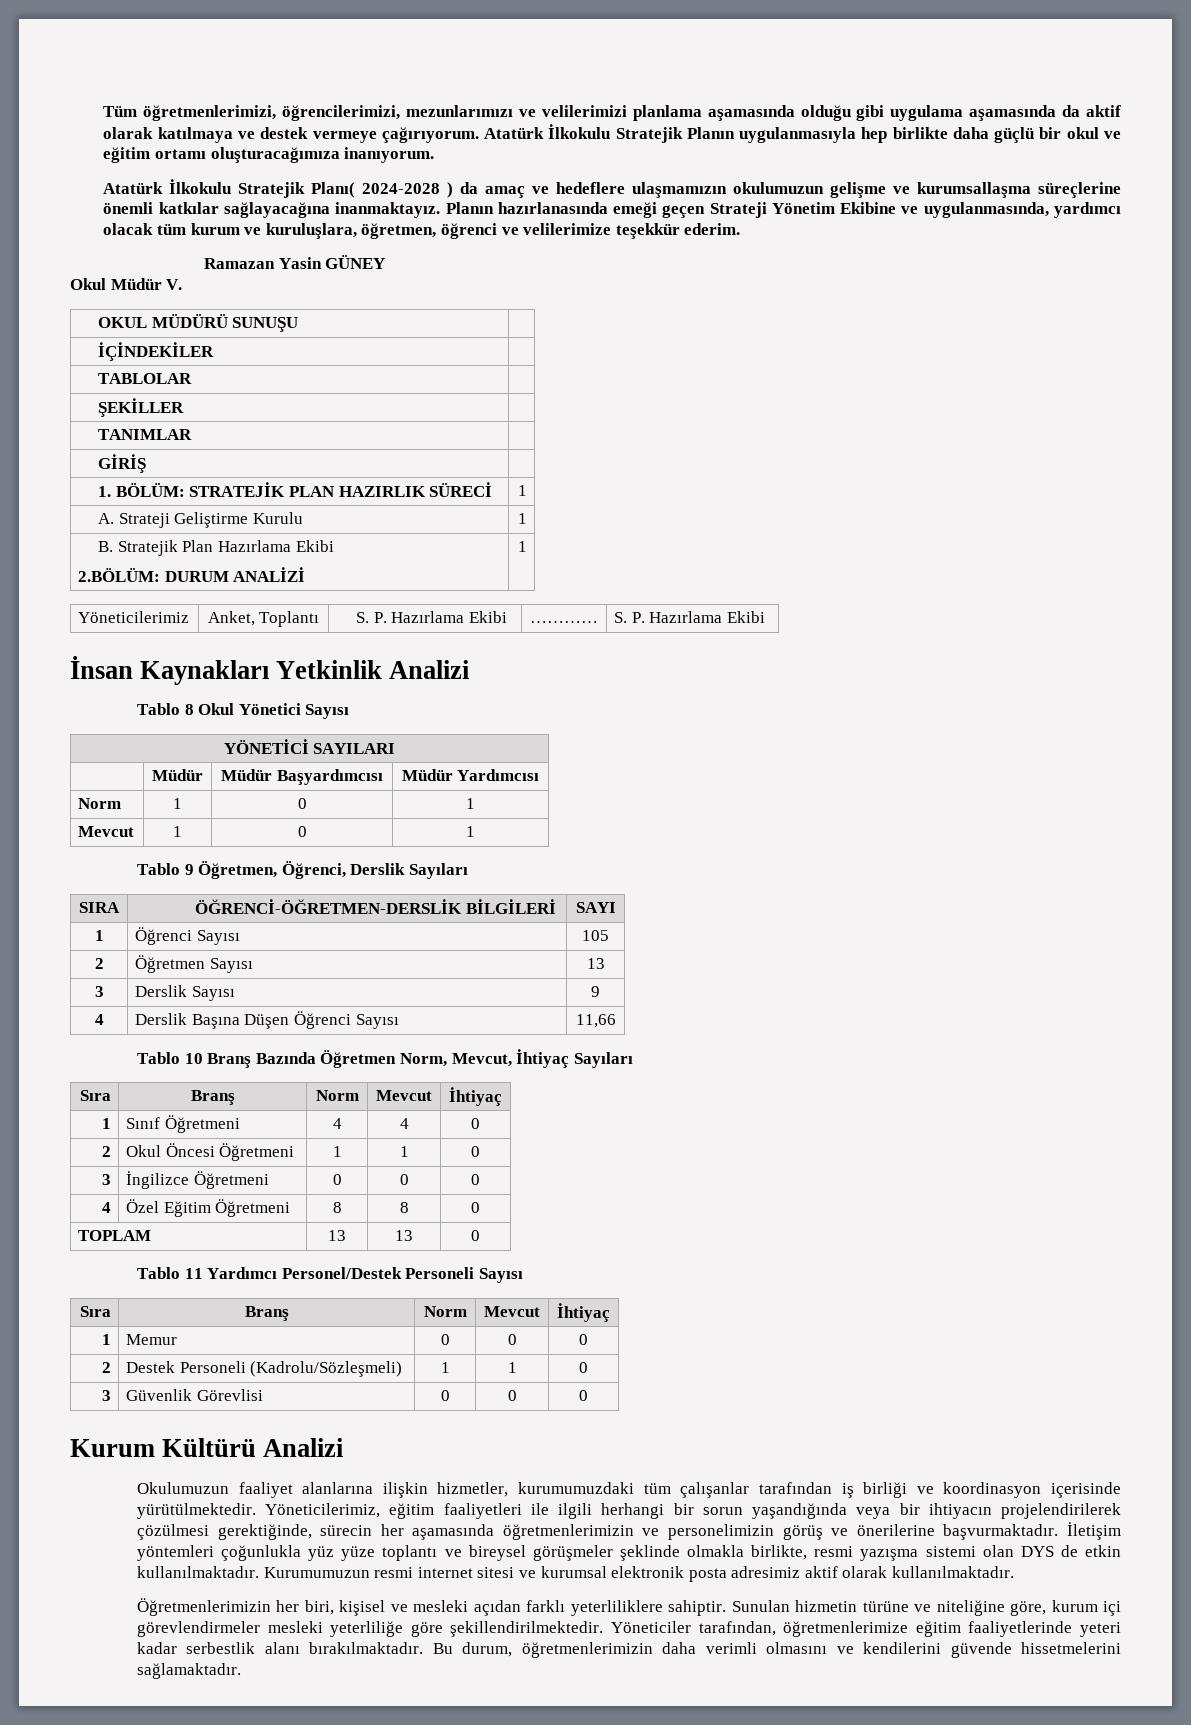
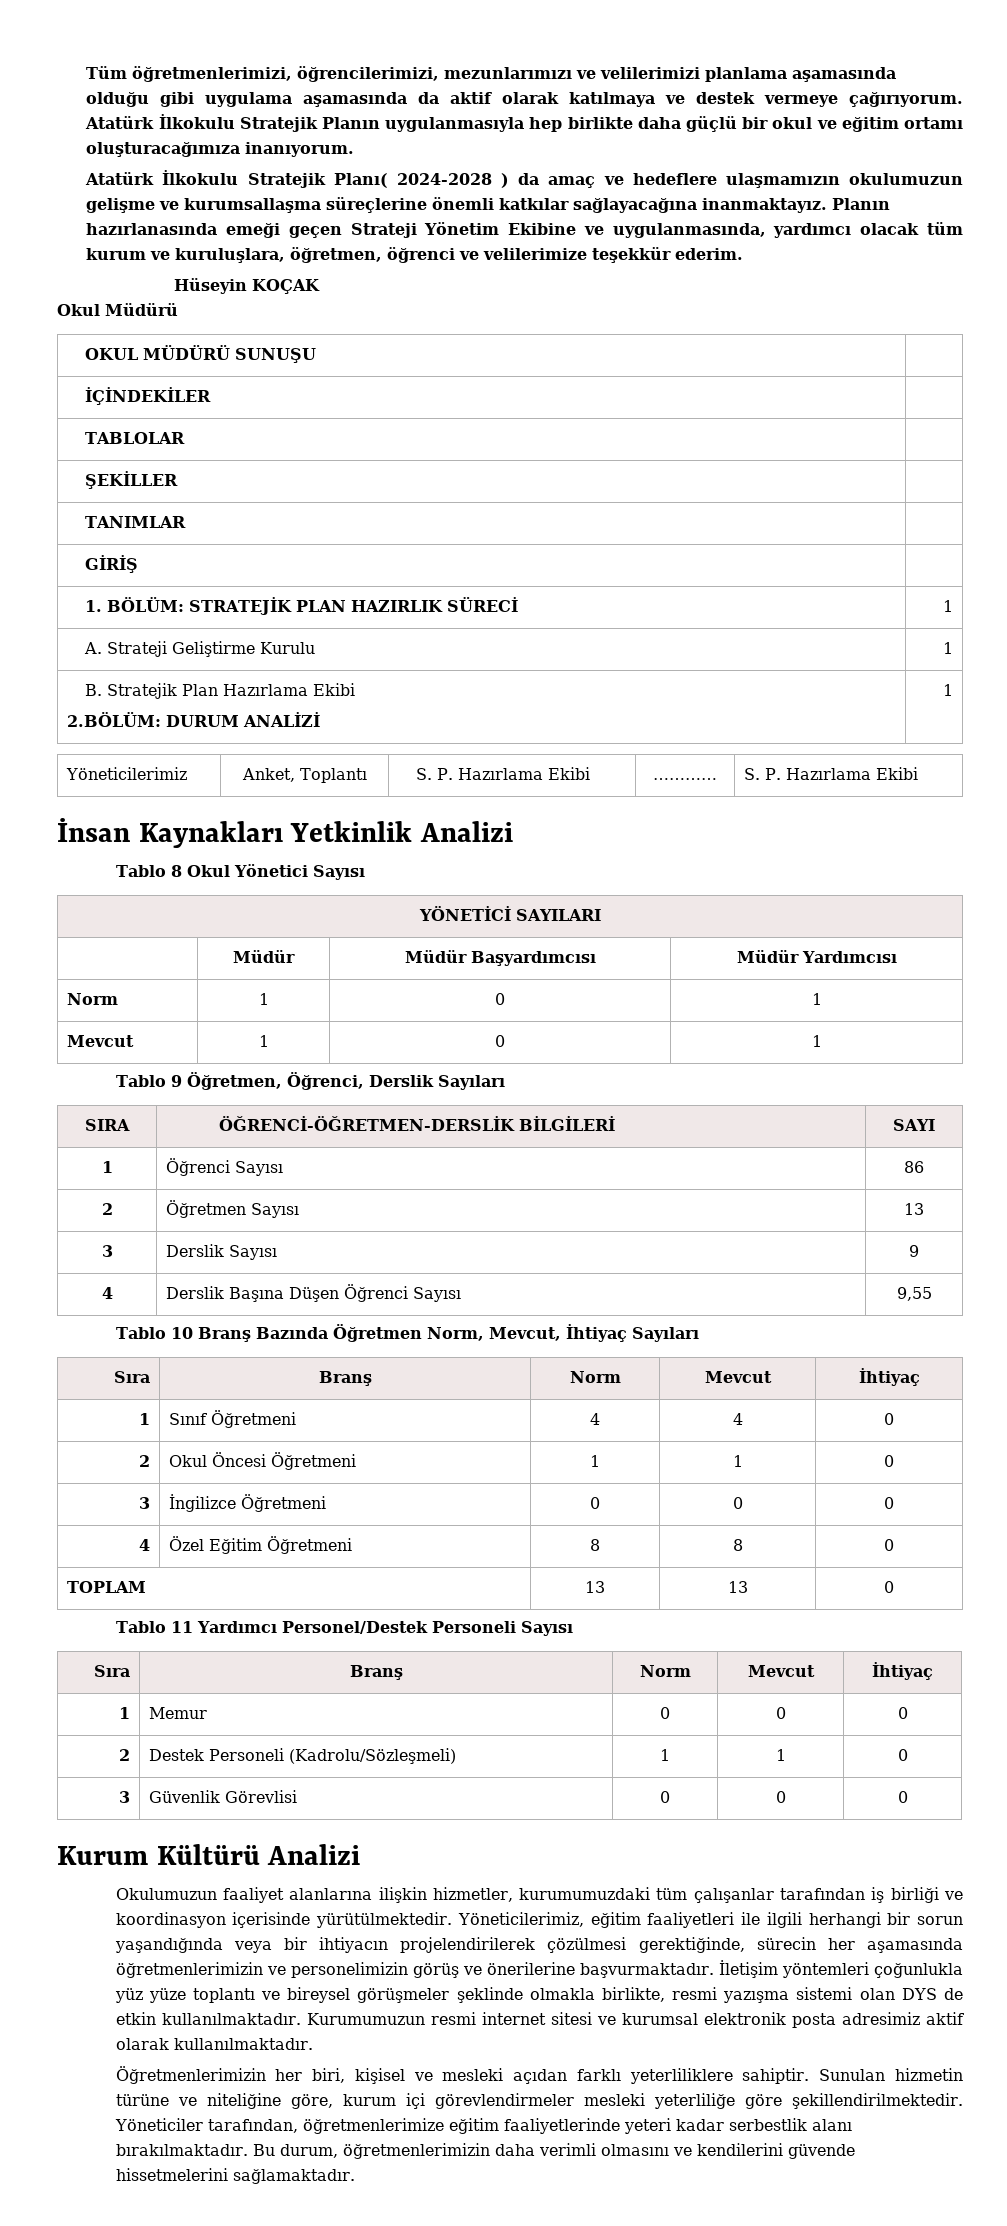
- Ramazan Yasin GÜNEY
- Okul Müdür V.
+ Hüseyin KOÇAK
+ Okul Müdürü
- 1 | Öğrenci Sayısı | 105
+ 1 | Öğrenci Sayısı | 86
- 4 | Derslik Başına Düşen Öğrenci Sayısı | 11,66
+ 4 | Derslik Başına Düşen Öğrenci Sayısı | 9,55

